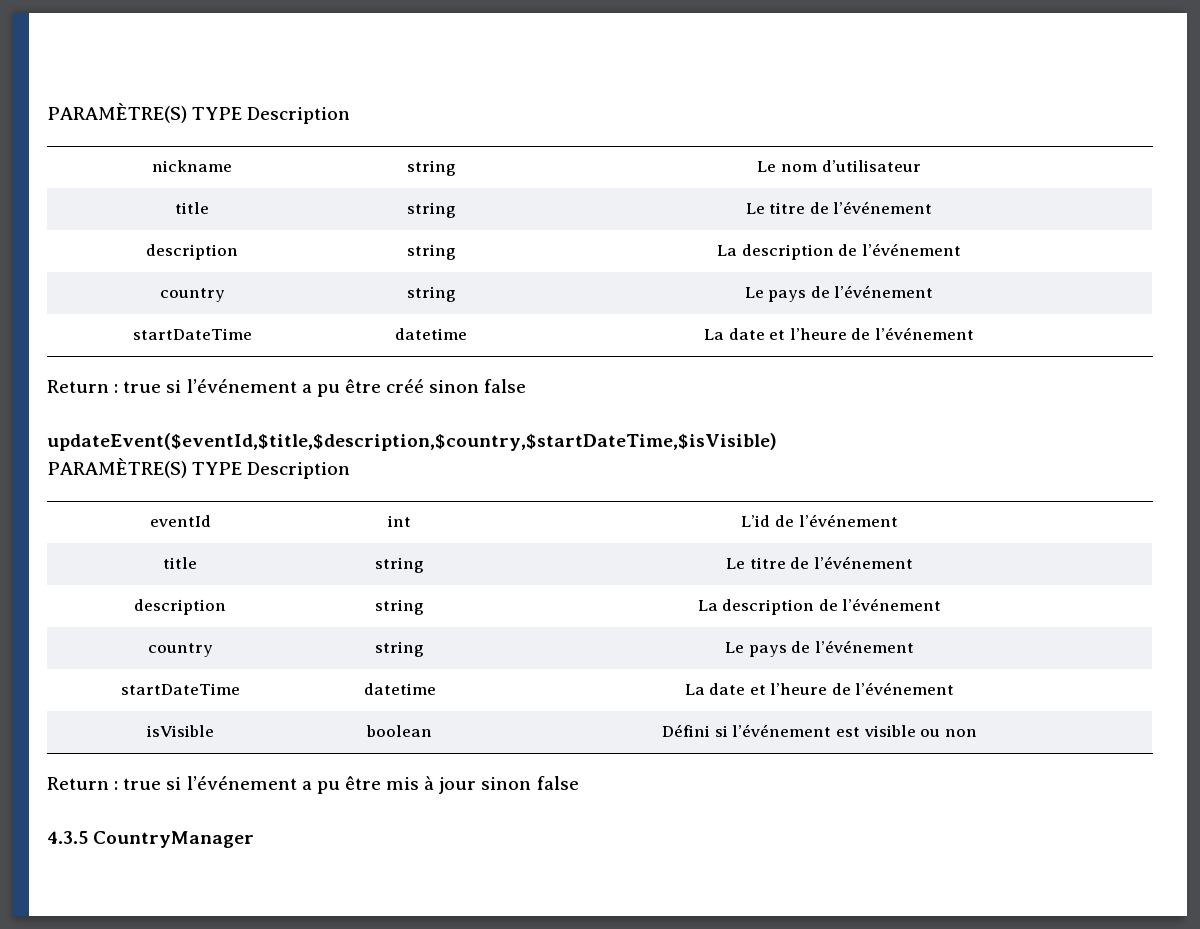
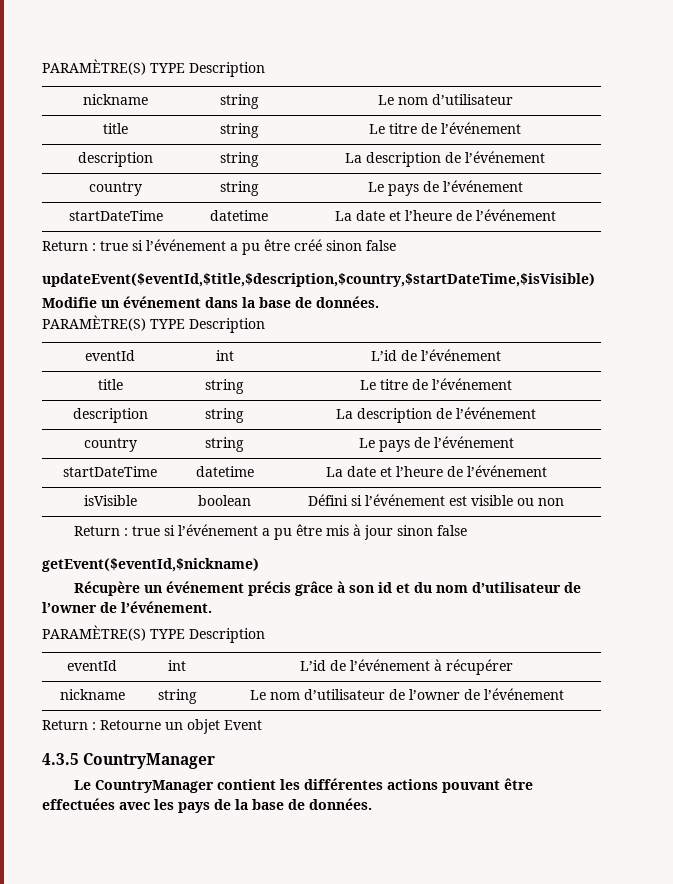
+ Modifie un événement dans la base de données.
+ getEvent($eventId,$nickname)
+ Récupère un événement précis grâce à son id et du nom d’utilisateur de l’owner de l’événement.
+ PARAMÈTRE(S) TYPE Description
+ eventId | int | L’id de l’événement à récupérer
+ nickname | string | Le nom d’utilisateur de l’owner de l’événement
+ Return : Retourne un objet Event
  4.3.5 CountryManager
+ Le CountryManager contient les différentes actions pouvant être effectuées avec les pays de la base de données.

